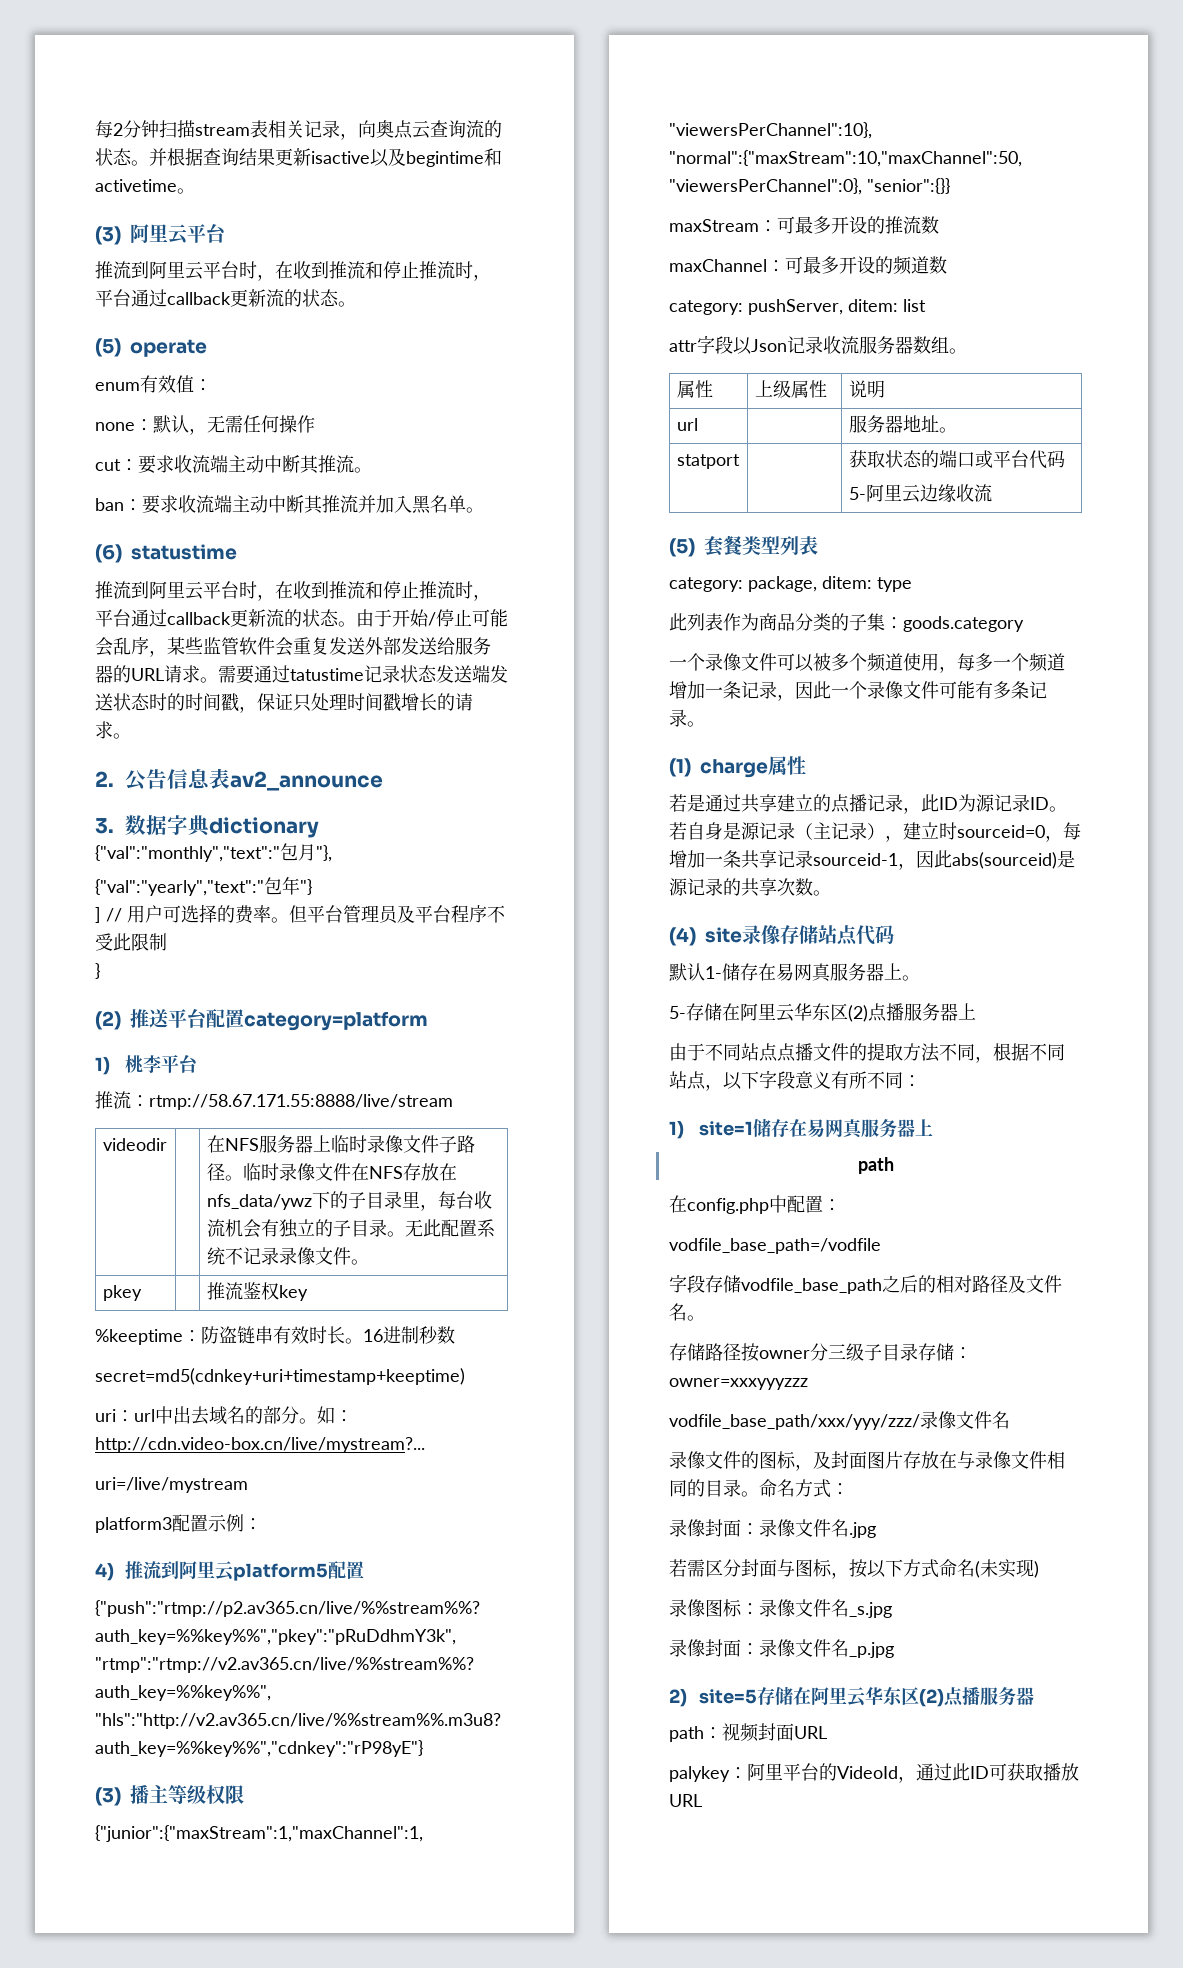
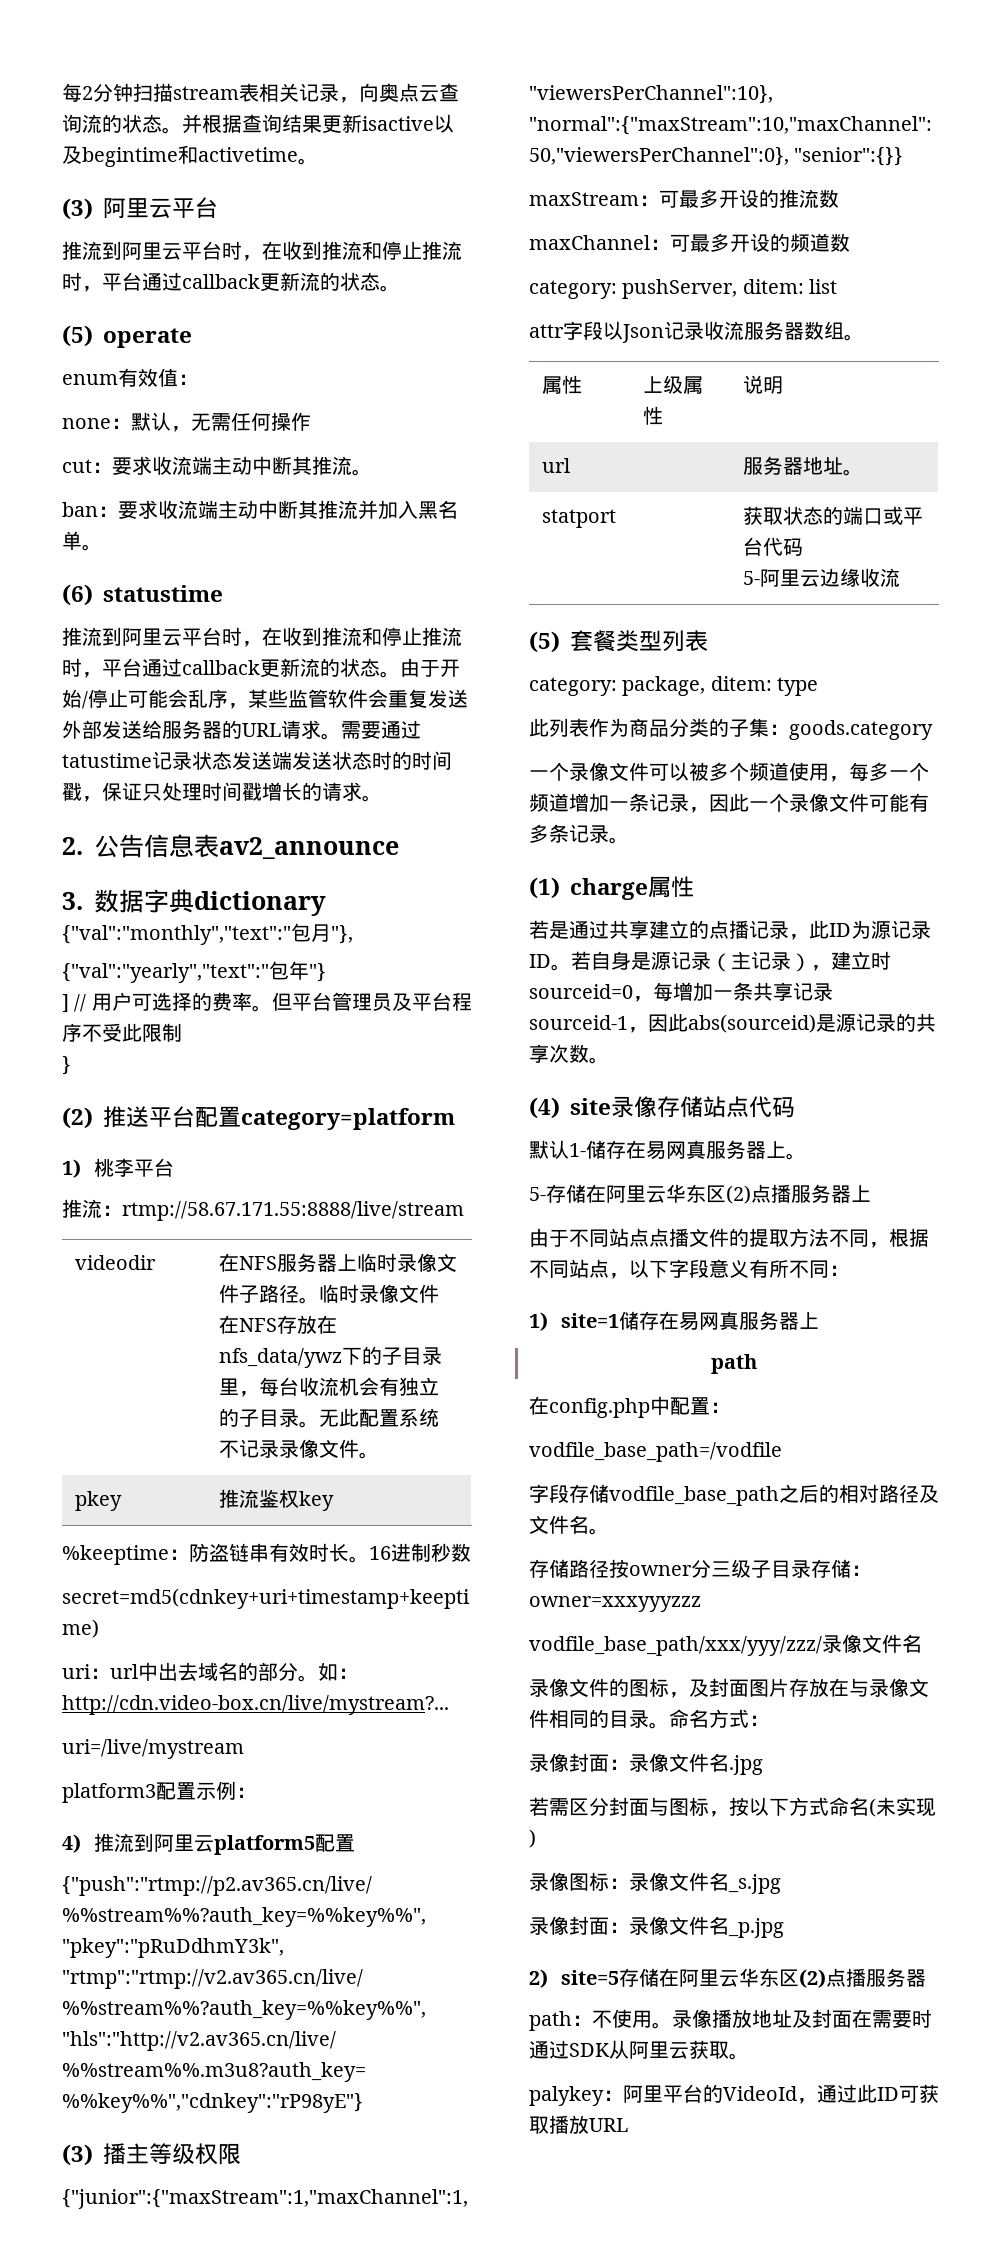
- path：视频封面URL
+ path：不使用。录像播放地址及封面在需要时通过SDK从阿里云获取。

